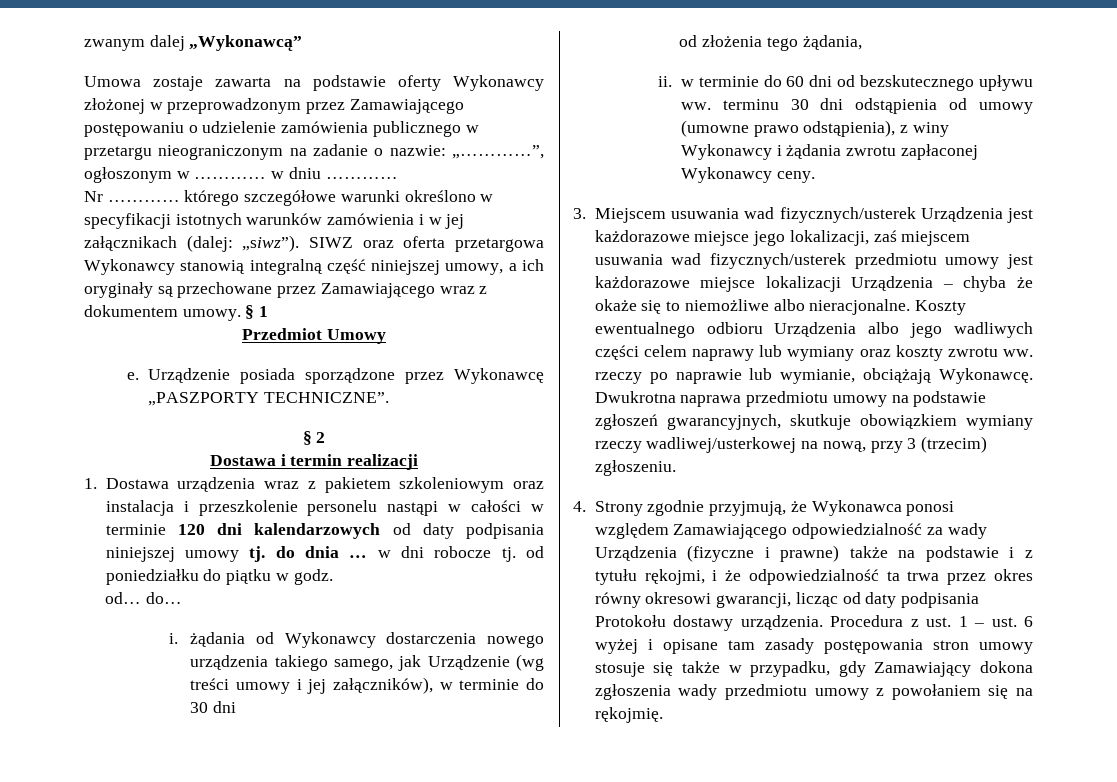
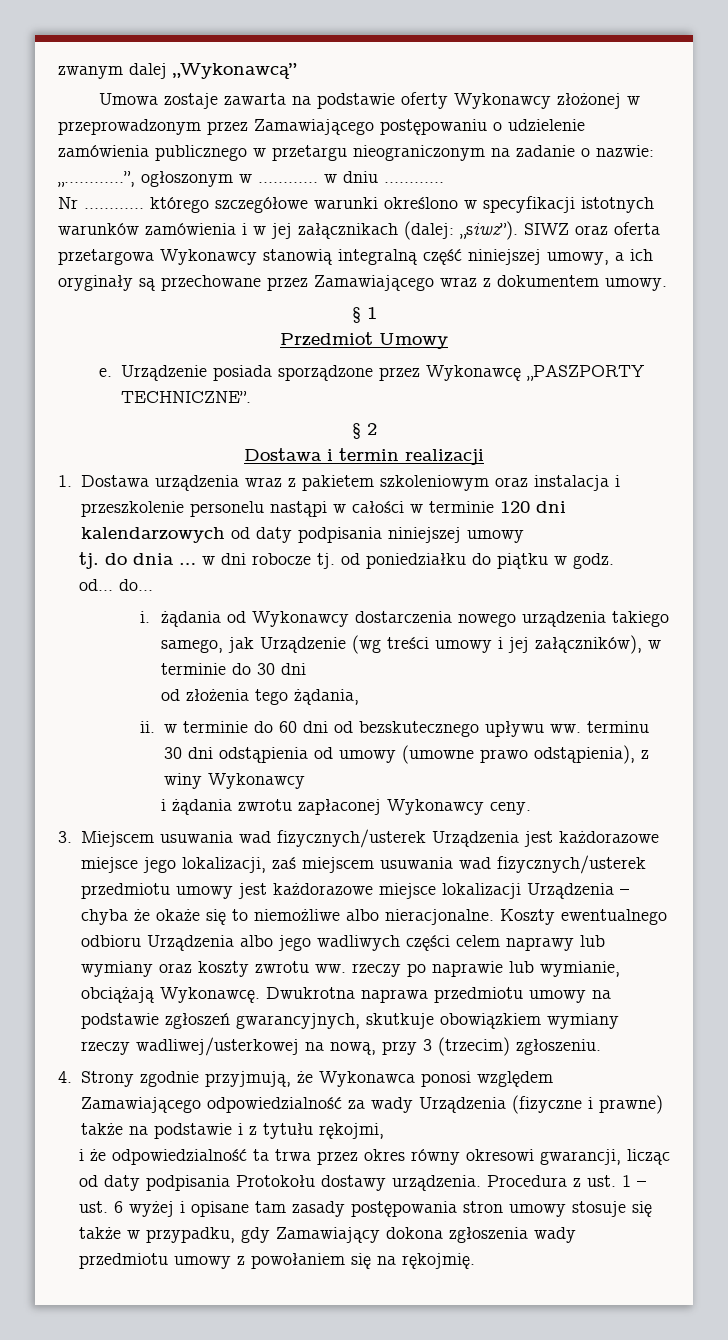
- SIWZ oraz oferta przetargowa Wykonawcy stanowią integralną część niniejszej umowy, a ich oryginały są przechowane przez Zamawiającego wraz z dokumentem umowy. § 1
+ SIWZ oraz oferta przetargowa Wykonawcy stanowią integralną część niniejszej umowy, a ich oryginały są przechowane przez Zamawiającego wraz z dokumentem umowy.
+ § 1
- 1. Dostawa urządzenia wraz z pakietem szkoleniowym oraz instalacja i przeszkolenie personelu nastąpi w całości w terminie 120 dni kalendarzowych od daty podpisania niniejszej umowy tj. do dnia … w dni robocze tj. od poniedziałku do piątku w godz.
+ 1. Dostawa urządzenia wraz z pakietem szkoleniowym oraz instalacja i przeszkolenie personelu nastąpi w całości w terminie 120 dni kalendarzowych od daty podpisania niniejszej umowy
+ tj. do dnia … w dni robocze tj. od poniedziałku do piątku w godz.
- ii. w terminie do 60 dni od bezskutecznego upływu ww. terminu 30 dni odstąpienia od umowy (umowne prawo odstąpienia), z winy Wykonawcy i żądania zwrotu zapłaconej Wykonawcy ceny.
+ ii. w terminie do 60 dni od bezskutecznego upływu ww. terminu 30 dni odstąpienia od umowy (umowne prawo odstąpienia), z winy Wykonawcy
+ i żądania zwrotu zapłaconej Wykonawcy ceny.
- 4. Strony zgodnie przyjmują, że Wykonawca ponosi względem Zamawiającego odpowiedzialność za wady Urządzenia (fizyczne i prawne) także na podstawie i z tytułu rękojmi, i że odpowiedzialność ta trwa przez okres równy okresowi gwarancji, licząc od daty podpisania Protokołu dostawy urządzenia.
+ 4. Strony zgodnie przyjmują, że Wykonawca ponosi względem Zamawiającego odpowiedzialność za wady Urządzenia (fizyczne i prawne) także na podstawie i z tytułu rękojmi,
+ i że odpowiedzialność ta trwa przez okres równy okresowi gwarancji, licząc od daty podpisania Protokołu dostawy urządzenia.

